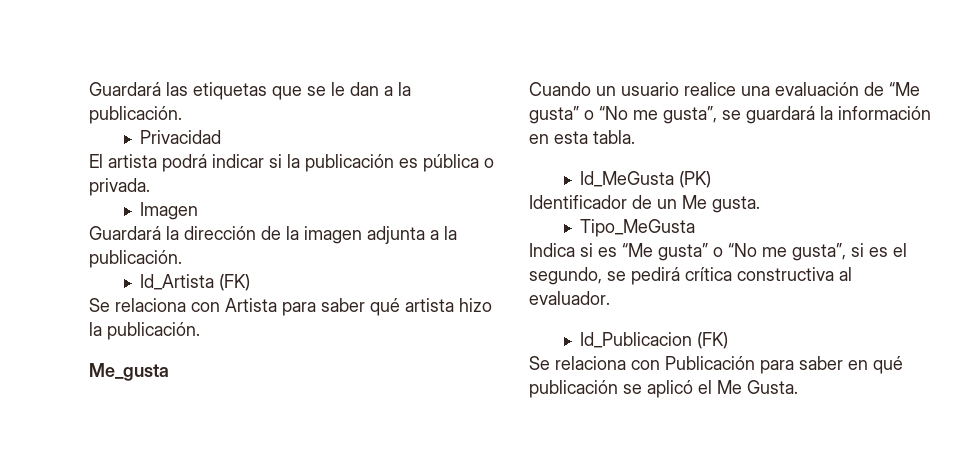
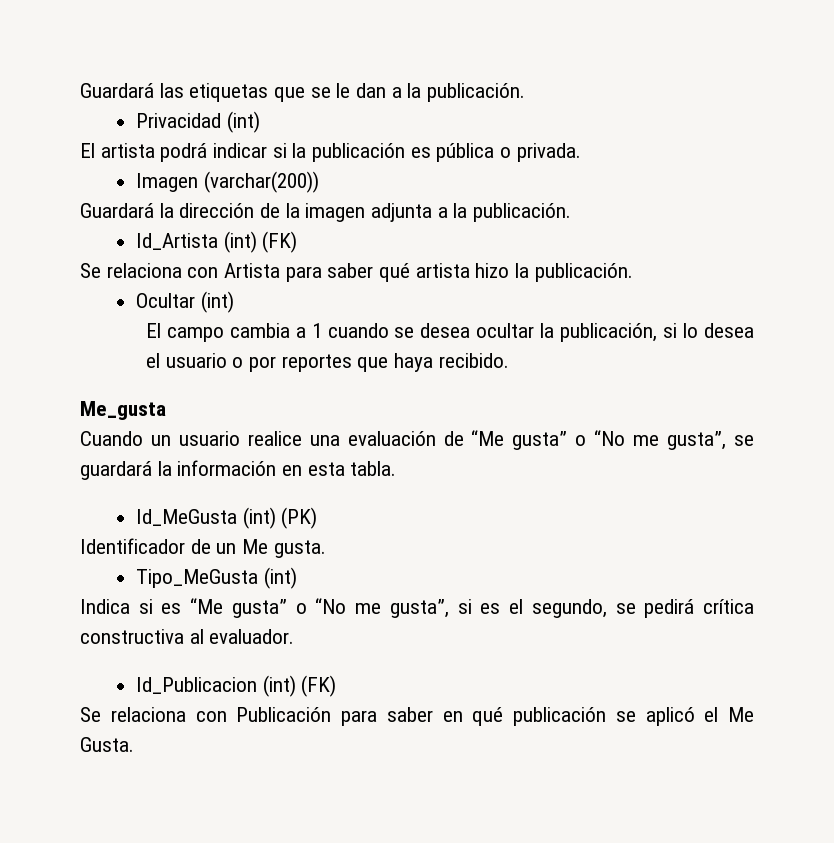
- Privacidad
+ Privacidad (int)
- Imagen
+ Imagen (varchar(200))
- Id_Artista (FK)
+ Id_Artista (int) (FK)
+ Ocultar (int)
+ El campo cambia a 1 cuando se desea ocultar la publicación, si lo desea el usuario o por reportes que haya recibido.
- Id_MeGusta (PK)
+ Id_MeGusta (int) (PK)
- Tipo_MeGusta
+ Tipo_MeGusta (int)
- Id_Publicacion (FK)
+ Id_Publicacion (int) (FK)

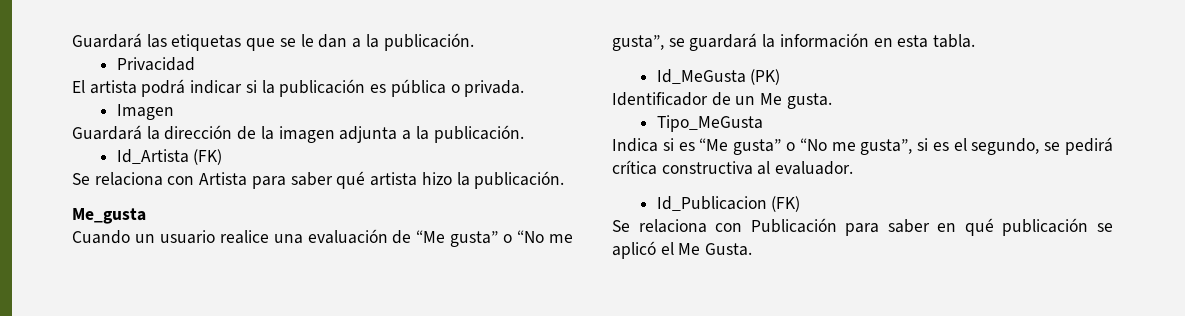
- Privacidad (int)
+ Privacidad
- Imagen (varchar(200))
+ Imagen
- Id_Artista (int) (FK)
+ Id_Artista (FK)
- Ocultar (int)
- El campo cambia a 1 cuando se desea ocultar la publicación, si lo desea el usuario o por reportes que haya recibido.
- Id_MeGusta (int) (PK)
+ Id_MeGusta (PK)
- Tipo_MeGusta (int)
+ Tipo_MeGusta
- Id_Publicacion (int) (FK)
+ Id_Publicacion (FK)

